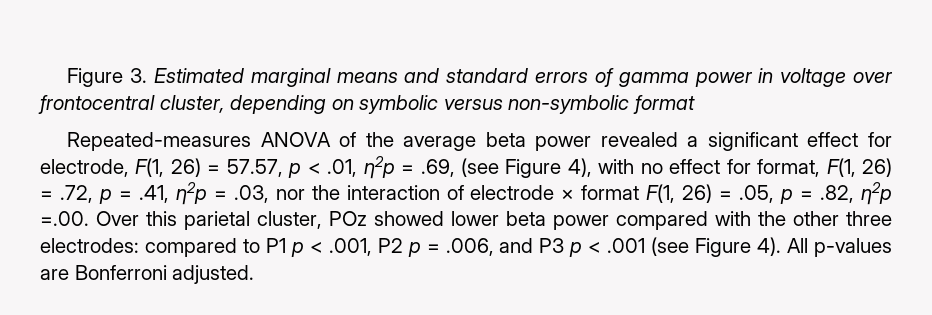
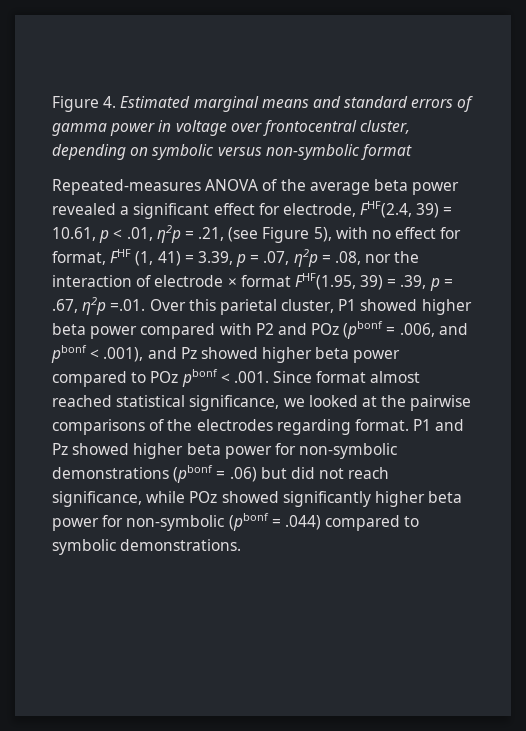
- Figure 3. Estimated marginal means and standard errors of gamma power in voltage over frontocentral cluster, depending on symbolic versus non-symbolic format
+ Figure 4. Estimated marginal means and standard errors of gamma power in voltage over frontocentral cluster, depending on symbolic versus non-symbolic format
- Repeated-measures ANOVA of the average beta power revealed a significant effect for electrode, F(1, 26) = 57.57, p < .01, η2p = .69, (see Figure 4), with no effect for format, F(1, 26) = .72, p = .41, η2p = .03, nor the interaction of electrode × format F(1, 26) = .05, p = .82, η2p =.00. Over this parietal cluster, POz showed lower beta power compared with the other three electrodes: compared to P1 p < .001, P2 p = .006, and P3 p < .001 (see Figure 4). All p-values are Bonferroni adjusted.
+ Repeated-measures ANOVA of the average beta power revealed a significant effect for electrode, FHF(2.4, 39) = 10.61, p < .01, η2p = .21, (see Figure 5), with no effect for format, FHF (1, 41) = 3.39, p = .07, η2p = .08, nor the interaction of electrode × format FHF(1.95, 39) = .39, p = .67, η2p =.01. Over this parietal cluster, P1 showed higher beta power compared with P2 and POz (pbonf = .006, and pbonf < .001), and Pz showed higher beta power compared to POz pbonf < .001. Since format almost reached statistical significance, we looked at the pairwise comparisons of the electrodes regarding format. P1 and Pz showed higher beta power for non-symbolic demonstrations (pbonf = .06) but did not reach significance, while POz showed significantly higher beta power for non-symbolic (pbonf = .044) compared to symbolic demonstrations.

